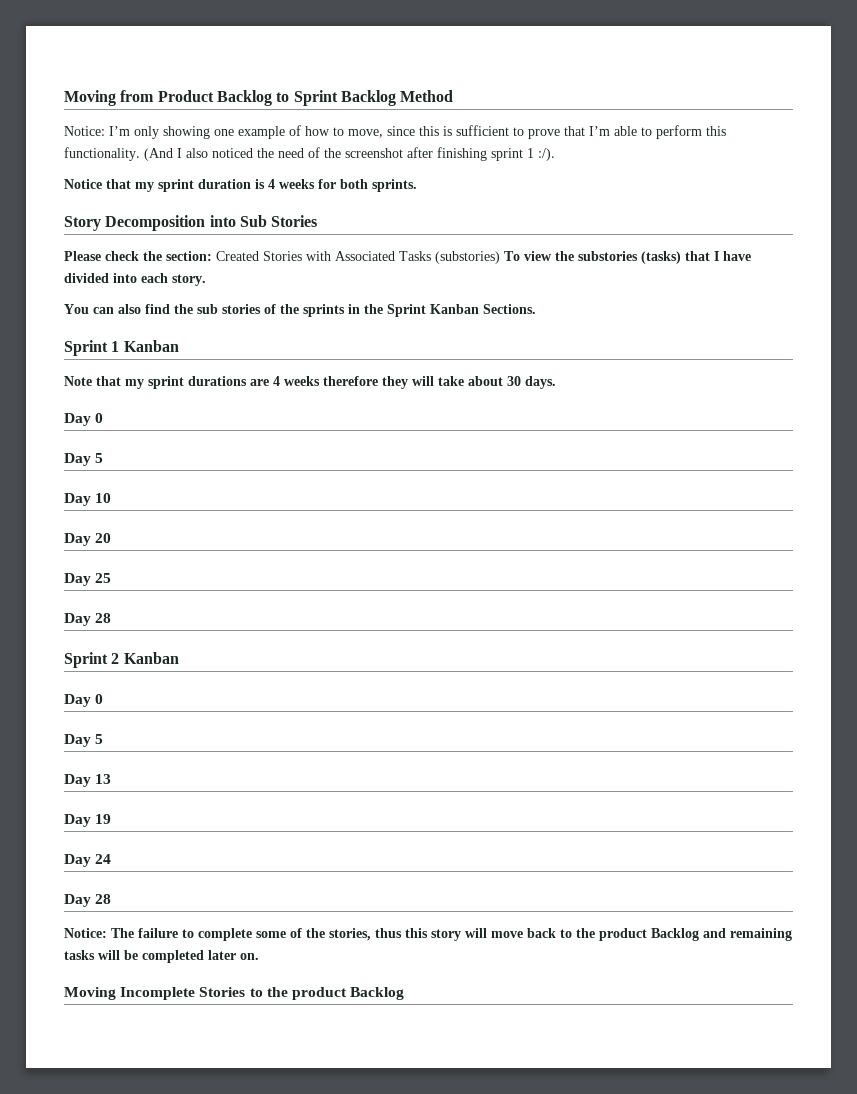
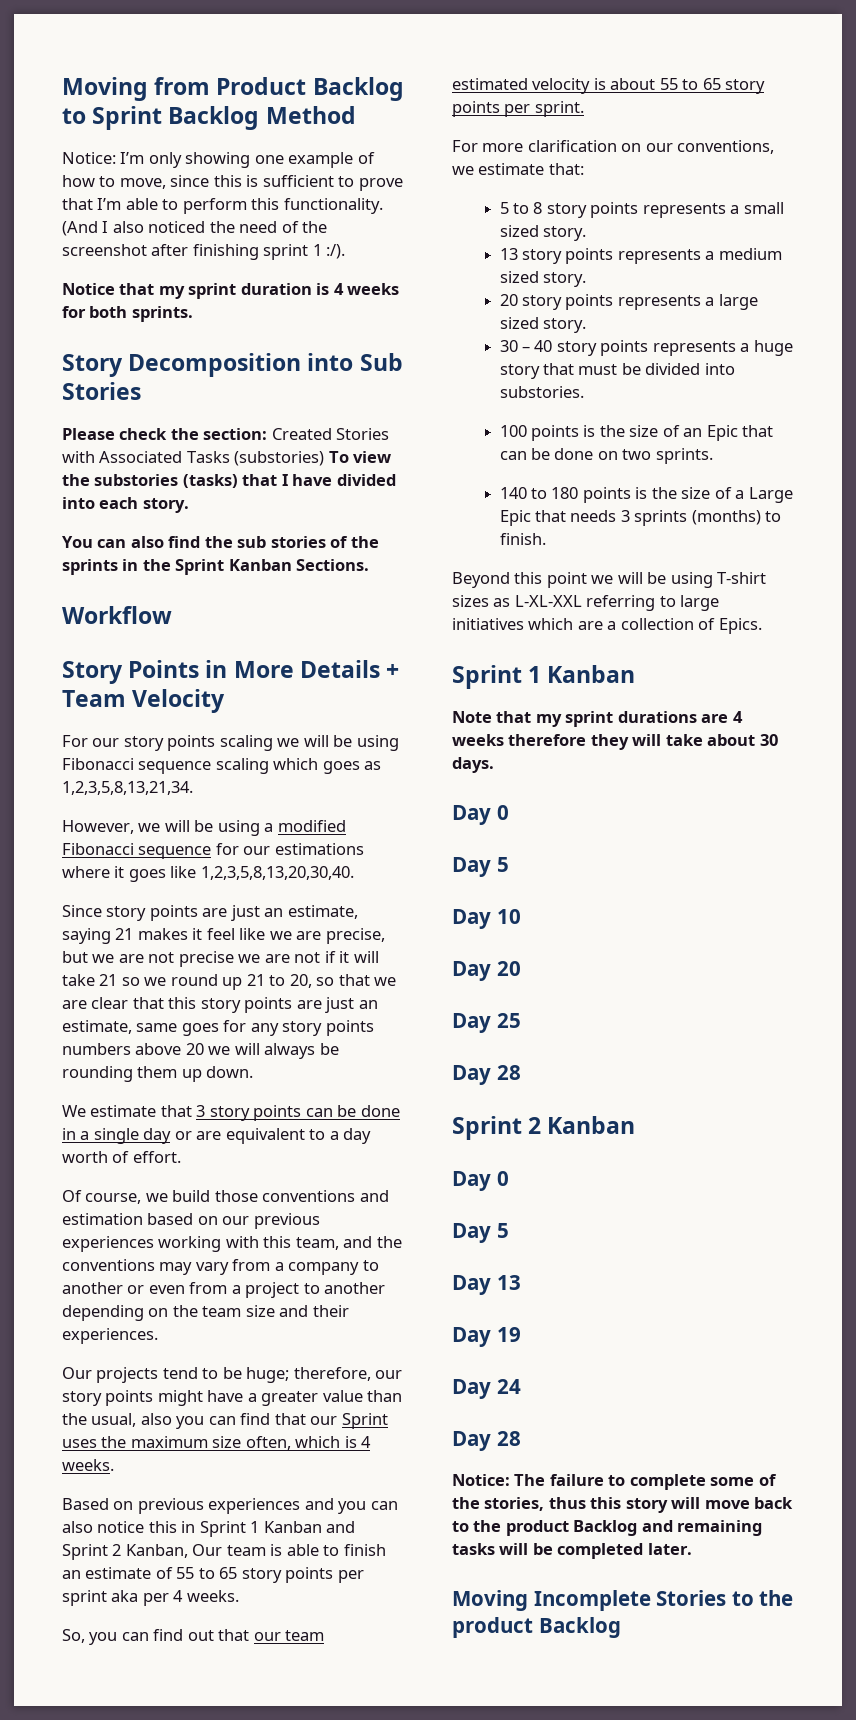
+ Workflow
+ Story Points in More Details + Team Velocity
+ For our story points scaling we will be using Fibonacci sequence scaling which goes as 1,2,3,5,8,13,21,34.
+ However, we will be using a modified Fibonacci sequence for our estimations where it goes like 1,2,3,5,8,13,20,30,40.
+ Since story points are just an estimate, saying 21 makes it feel like we are precise, but we are not precise we are not if it will take 21 so we round up 21 to 20, so that we are clear that this story points are just an estimate, same goes for any story points numbers above 20 we will always be rounding them up down.
+ We estimate that 3 story points can be done in a single day or are equivalent to a day worth of effort.
+ Of course, we build those conventions and estimation based on our previous experiences working with this team, and the conventions may vary from a company to another or even from a project to another depending on the team size and their experiences.
+ Our projects tend to be huge; therefore, our story points might have a greater value than the usual, also you can find that our Sprint uses the maximum size often, which is 4 weeks.
+ Based on previous experiences and you can also notice this in Sprint 1 Kanban and Sprint 2 Kanban, Our team is able to finish an estimate of 55 to 65 story points per sprint aka per 4 weeks.
+ So, you can find out that our team estimated velocity is about 55 to 65 story points per sprint.
+ For more clarification on our conventions, we estimate that:
+ 5 to 8 story points represents a small sized story.
+ 13 story points represents a medium sized story.
+ 20 story points represents a large sized story.
+ 30 – 40 story points represents a huge story that must be divided into substories.
+ 100 points is the size of an Epic that can be done on two sprints.
+ 140 to 180 points is the size of a Large Epic that needs 3 sprints (months) to finish.
+ Beyond this point we will be using T-shirt sizes as L-XL-XXL referring to large initiatives which are a collection of Epics.
- Notice: The failure to complete some of the stories, thus this story will move back to the product Backlog and remaining tasks will be completed later on.
+ Notice: The failure to complete some of the stories, thus this story will move back to the product Backlog and remaining tasks will be completed later.

